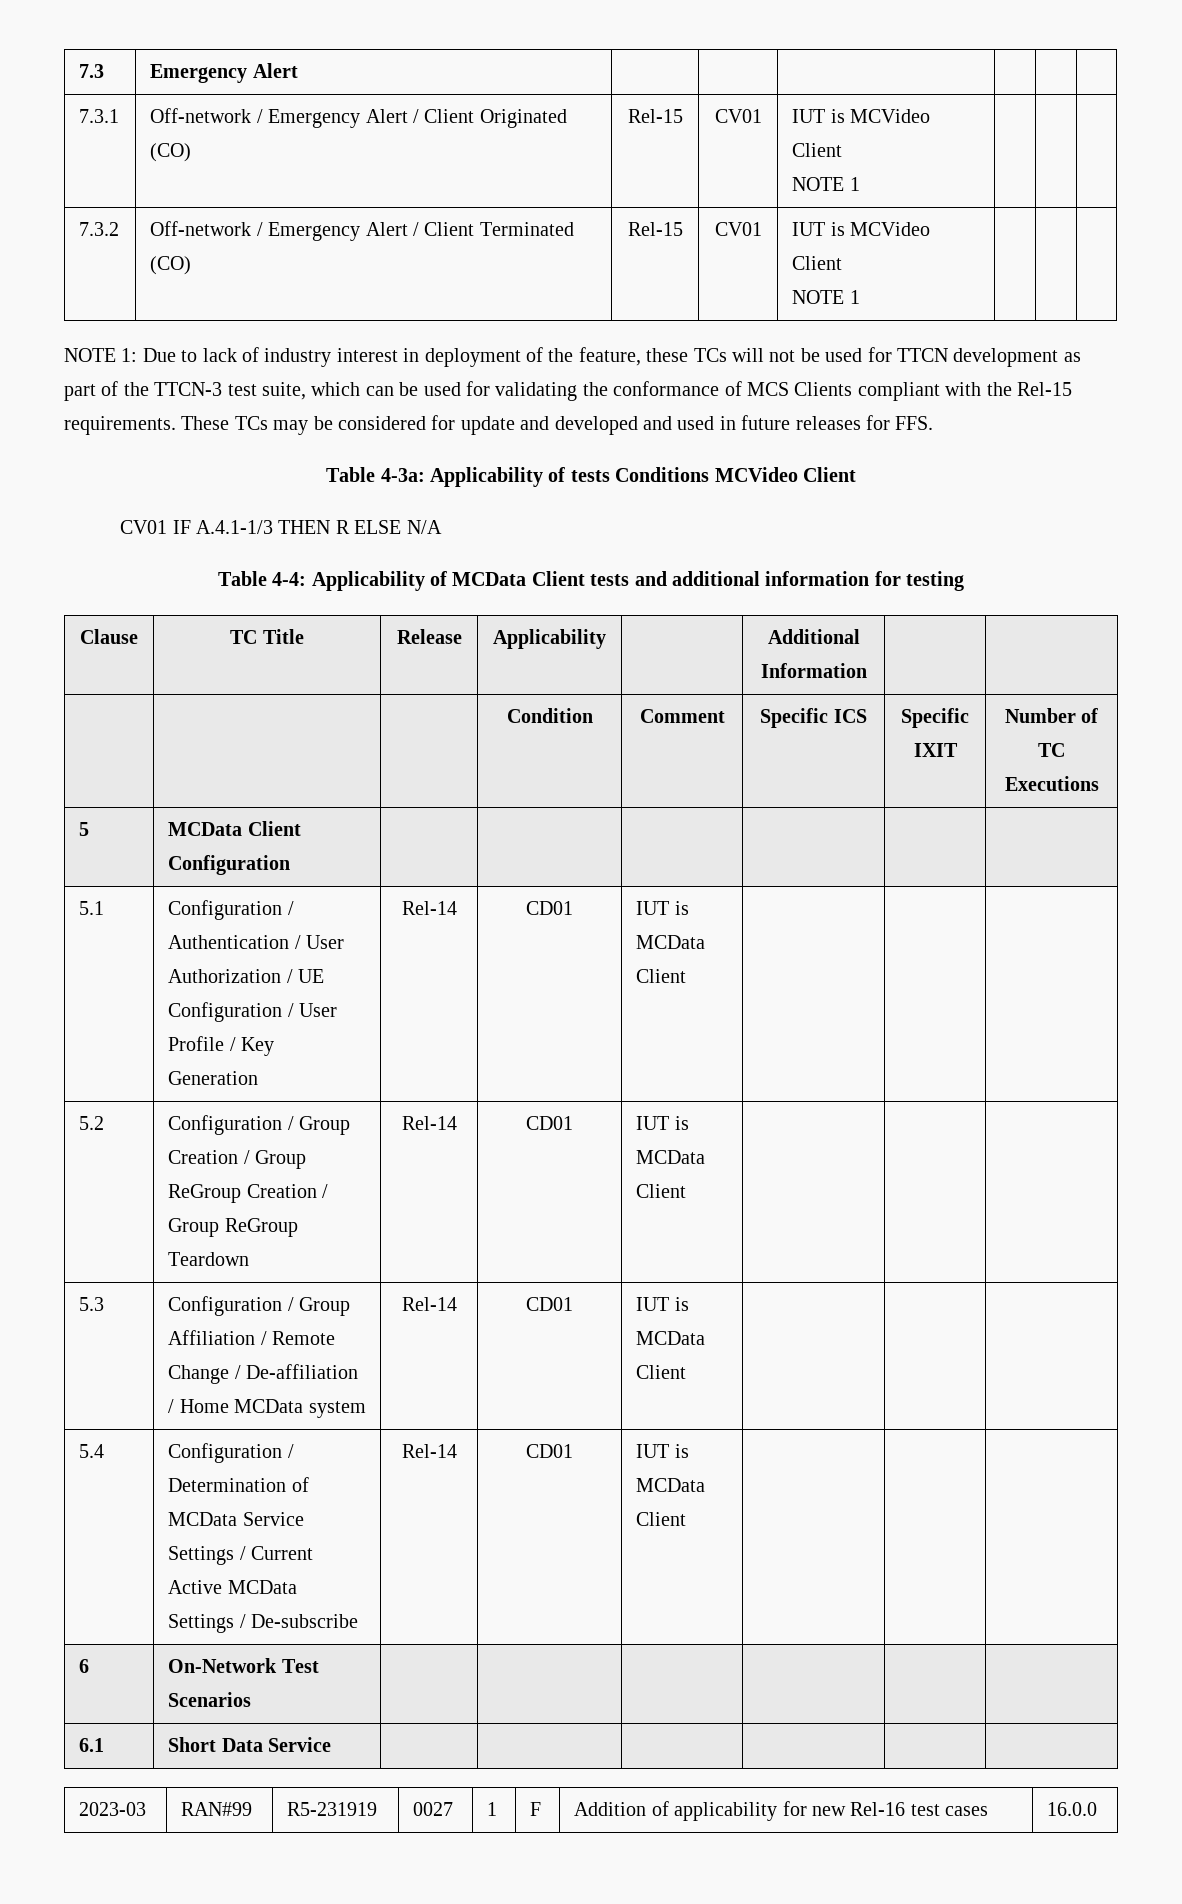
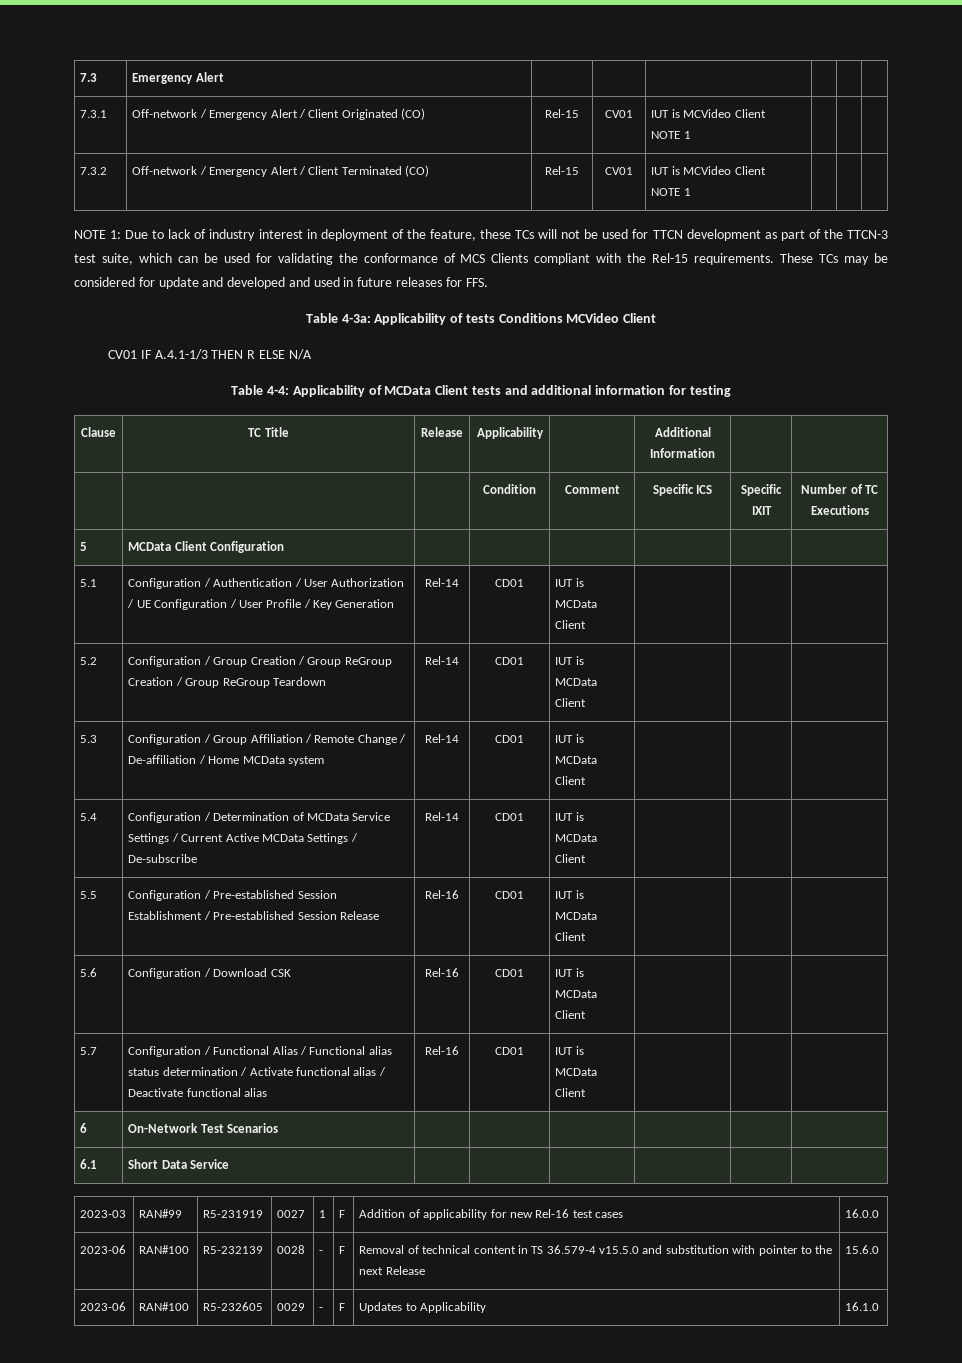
+ 5.5 | Configuration / Pre-established Session Establishment / Pre-established Session Release | Rel-16 | CD01 | IUT is MCData Client | | |
+ 5.6 | Configuration / Download CSK | Rel-16 | CD01 | IUT is MCData Client | | |
+ 5.7 | Configuration / Functional Alias / Functional alias status determination / Activate functional alias / Deactivate functional alias | Rel-16 | CD01 | IUT is MCData Client | | |
+ 2023-06 | RAN#100 | R5-232139 | 0028 | - | F | Removal of technical content in TS 36.579-4 v15.5.0 and substitution with pointer to the next Release | 15.6.0
+ 2023-06 | RAN#100 | R5-232605 | 0029 | - | F | Updates to Applicability | 16.1.0

